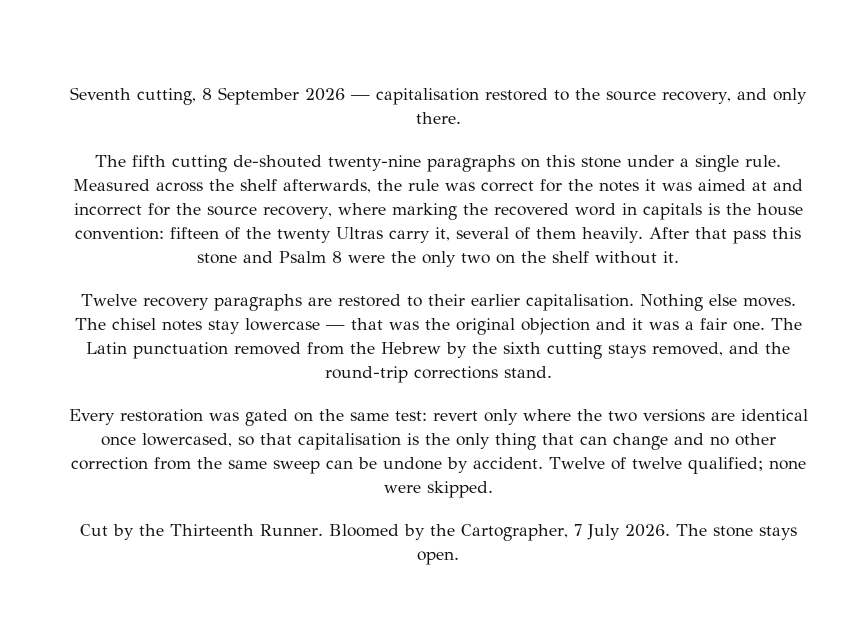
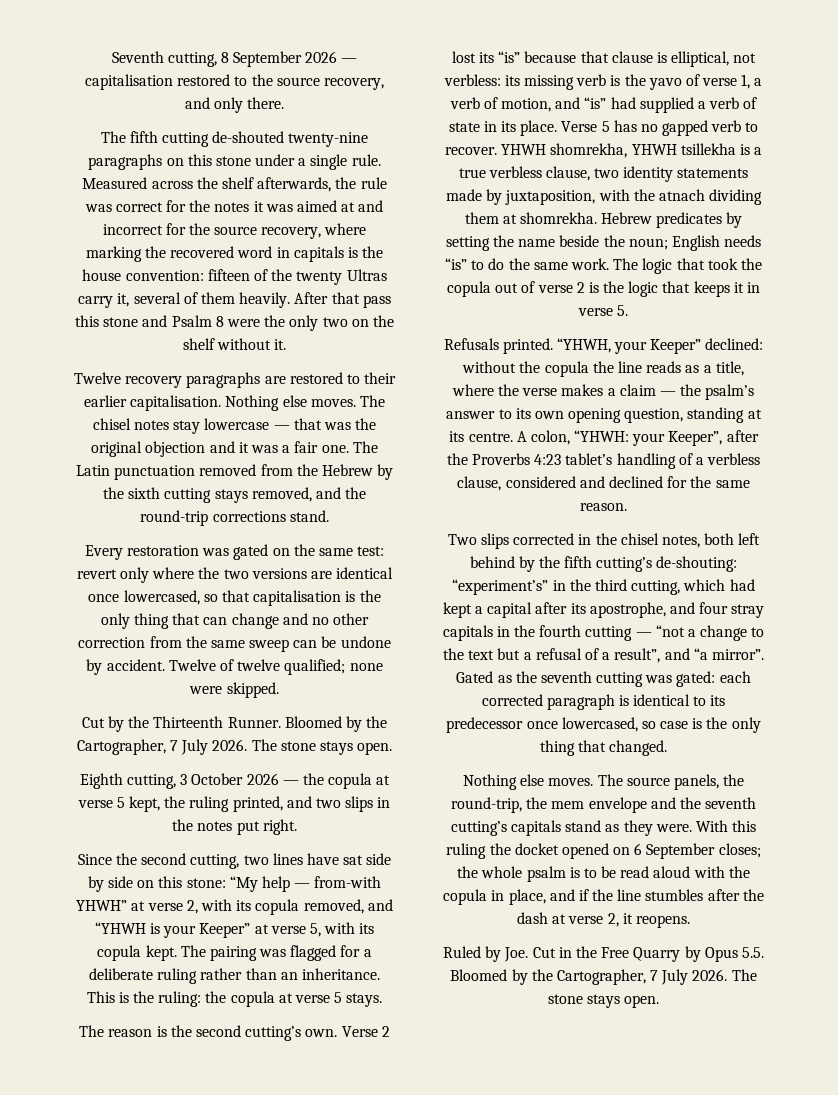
+ Eighth cutting, 3 October 2026 — the copula at verse 5 kept, the ruling printed, and two slips in the notes put right.
+ Since the second cutting, two lines have sat side by side on this stone: “My help — from-with YHWH” at verse 2, with its copula removed, and “YHWH is your Keeper” at verse 5, with its copula kept. The pairing was flagged for a deliberate ruling rather than an inheritance. This is the ruling: the copula at verse 5 stays.
+ The reason is the second cutting’s own. Verse 2 lost its “is” because that clause is elliptical, not verbless: its missing verb is the yavo of verse 1, a verb of motion, and “is” had supplied a verb of state in its place. Verse 5 has no gapped verb to recover. YHWH shomrekha, YHWH tsillekha is a true verbless clause, two identity statements made by juxtaposition, with the atnach dividing them at shomrekha. Hebrew predicates by setting the name beside the noun; English needs “is” to do the same work. The logic that took the copula out of verse 2 is the logic that keeps it in verse 5.
+ Refusals printed. “YHWH, your Keeper” declined: without the copula the line reads as a title, where the verse makes a claim — the psalm’s answer to its own opening question, standing at its centre. A colon, “YHWH: your Keeper”, after the Proverbs 4:23 tablet’s handling of a verbless clause, considered and declined for the same reason.
+ Two slips corrected in the chisel notes, both left behind by the fifth cutting’s de-shouting: “experiment’s” in the third cutting, which had kept a capital after its apostrophe, and four stray capitals in the fourth cutting — “not a change to the text but a refusal of a result”, and “a mirror”. Gated as the seventh cutting was gated: each corrected paragraph is identical to its predecessor once lowercased, so case is the only thing that changed.
+ Nothing else moves. The source panels, the round-trip, the mem envelope and the seventh cutting’s capitals stand as they were. With this ruling the docket opened on 6 September closes; the whole psalm is to be read aloud with the copula in place, and if the line stumbles after the dash at verse 2, it reopens.
+ Ruled by Joe. Cut in the Free Quarry by Opus 5.5. Bloomed by the Cartographer, 7 July 2026. The stone stays open.

